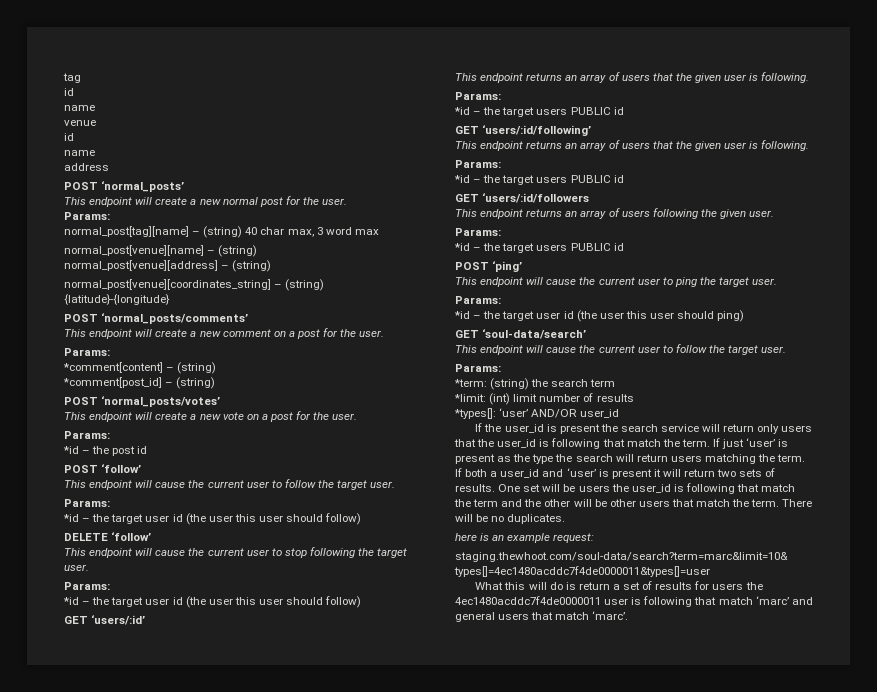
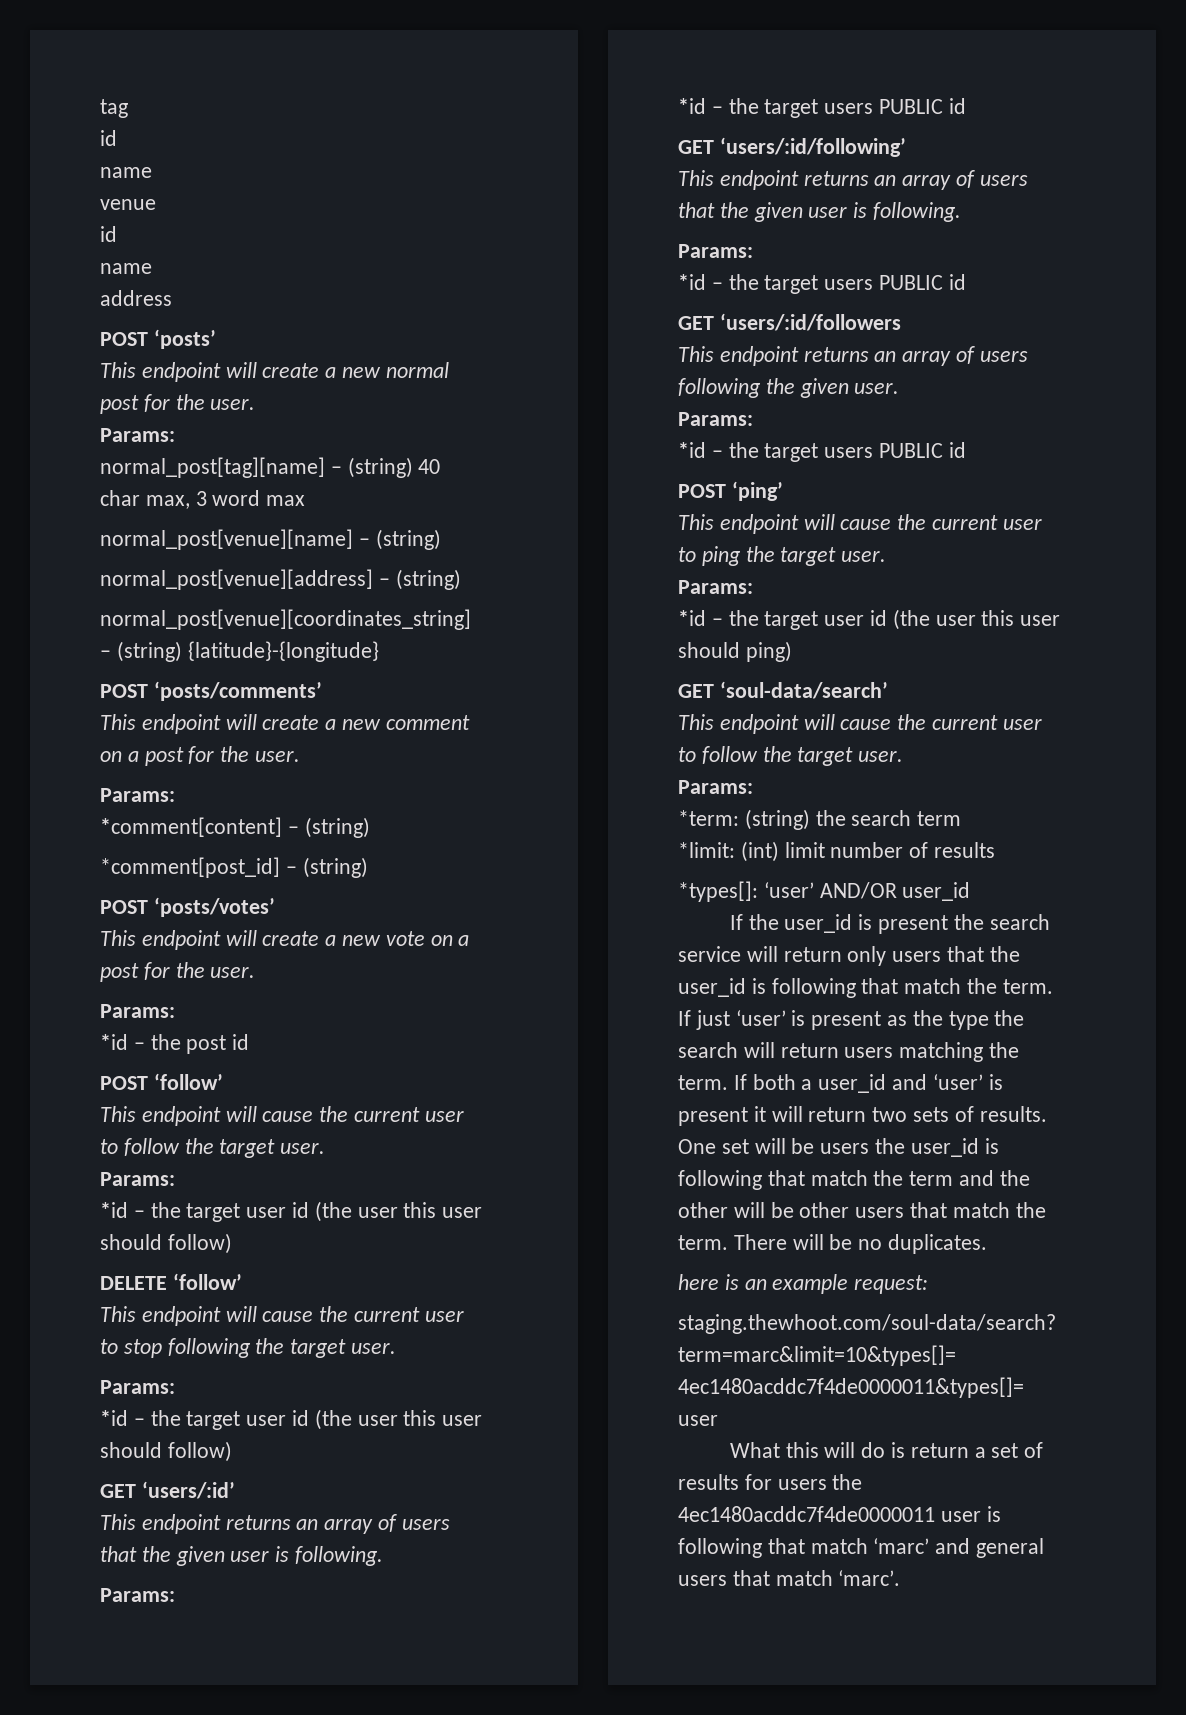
- POST ‘normal_posts’
+ POST ‘posts’
- POST ‘normal_posts/comments’
+ POST ‘posts/comments’
- POST ‘normal_posts/votes’
+ POST ‘posts/votes’

